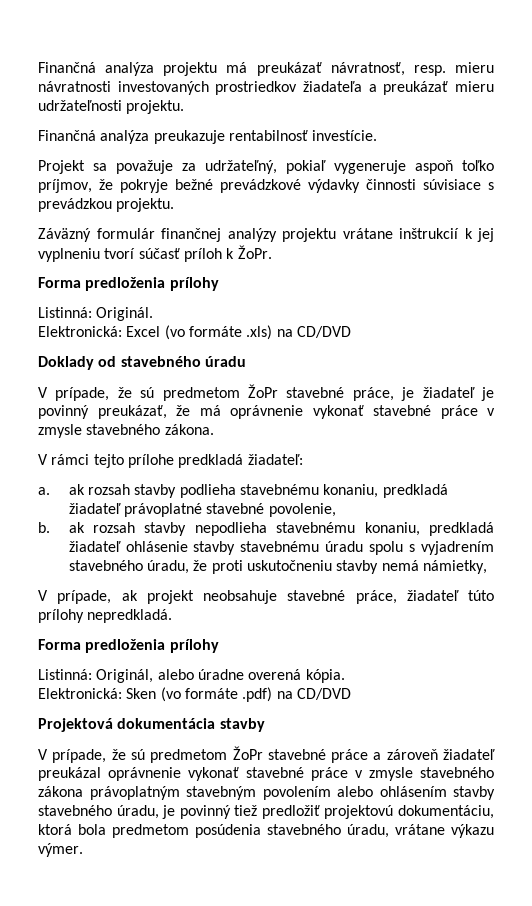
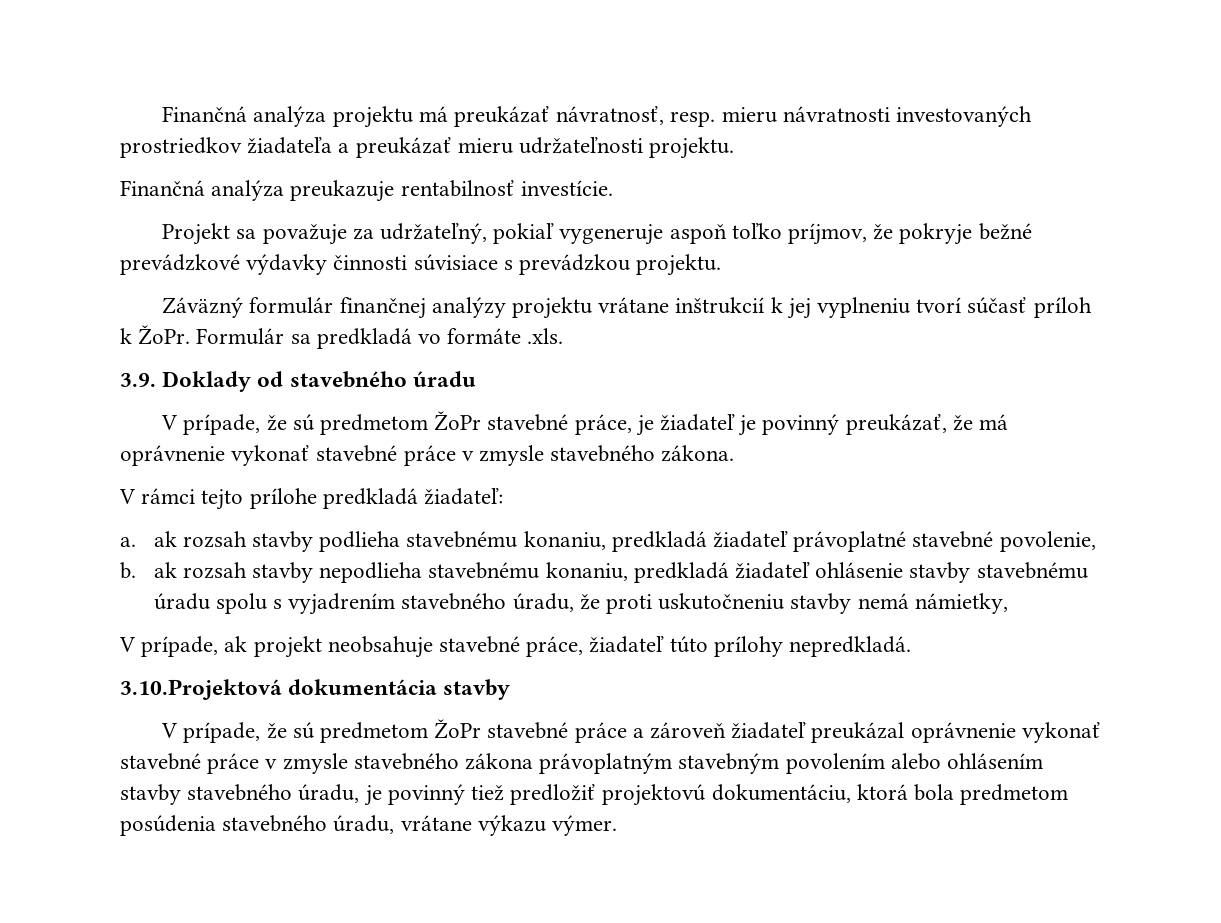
- Záväzný formulár finančnej analýzy projektu vrátane inštrukcií k jej vyplneniu tvorí súčasť príloh k ŽoPr.
- Forma predloženia prílohy
- Listinná: Originál.
- Elektronická: Excel (vo formáte .xls) na CD/DVD
- Doklady od stavebného úradu
+ Záväzný formulár finančnej analýzy projektu vrátane inštrukcií k jej vyplneniu tvorí súčasť príloh k ŽoPr. Formulár sa predkladá vo formáte .xls.
+ 3.9. Doklady od stavebného úradu
  V prípade, ak projekt neobsahuje stavebné práce, žiadateľ túto prílohy nepredkladá.
- Forma predloženia prílohy
- Listinná: Originál, alebo úradne overená kópia.
- Elektronická: Sken (vo formáte .pdf) na CD/DVD
- Projektová dokumentácia stavby
+ 3.10.Projektová dokumentácia stavby

